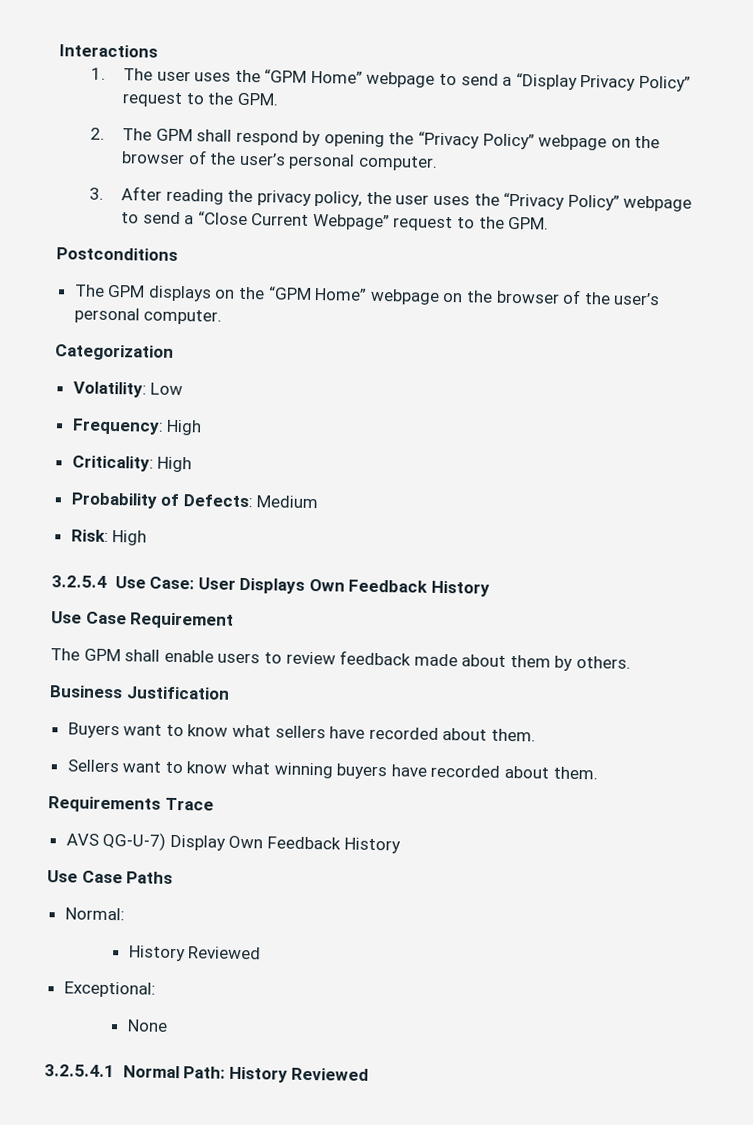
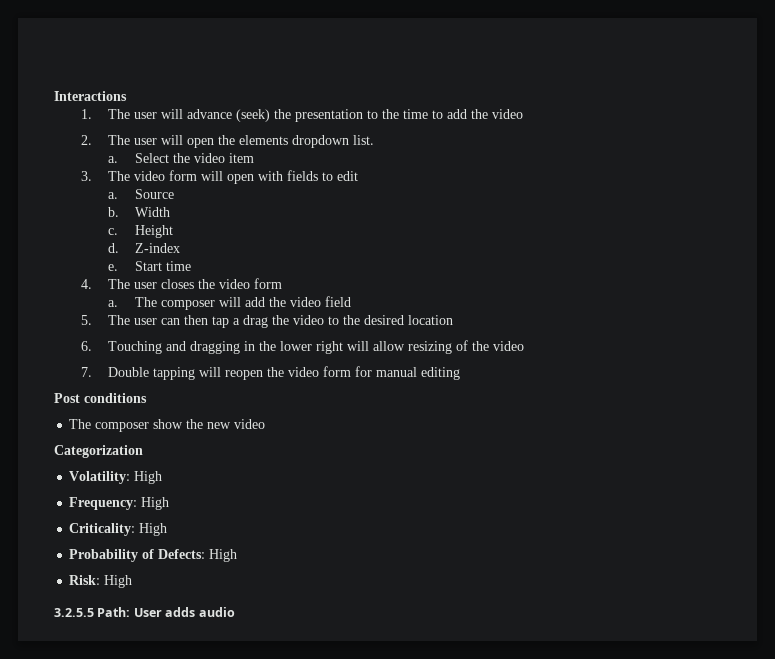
- 1. The user uses the “GPM Home” webpage to send a “Display Privacy Policy” request to the GPM.
- 2. The GPM shall respond by opening the “Privacy Policy” webpage on the browser of the user’s personal computer.
- 3. After reading the privacy policy, the user uses the “Privacy Policy” webpage to send a “Close Current Webpage” request to the GPM.
- Postconditions
- The GPM displays on the “GPM Home” webpage on the browser of the user’s personal computer.
+ 1. The user will advance (seek) the presentation to the time to add the video
+ 2. The user will open the elements dropdown list.
+ a. Select the video item
+ 3. The video form will open with fields to edit
+ a. Source
+ b. Width
+ c. Height
+ d. Z-index
+ e. Start time
+ 4. The user closes the video form
+ a. The composer will add the video field
+ 5. The user can then tap a drag the video to the desired location
+ 6. Touching and dragging in the lower right will allow resizing of the video
+ 7. Double tapping will reopen the video form for manual editing
+ Post conditions
+ The composer show the new video
- Volatility: Low
+ Volatility: High
- Probability of Defects: Medium
+ Probability of Defects: High
- 3.2.5.4 Use Case: User Displays Own Feedback History
- Use Case Requirement
- The GPM shall enable users to review feedback made about them by others.
- Business Justification
- Buyers want to know what sellers have recorded about them.
- Sellers want to know what winning buyers have recorded about them.
- Requirements Trace
- AVS QG-U-7) Display Own Feedback History
- Use Case Paths
- Normal:
- History Reviewed
- Exceptional:
- None
- 3.2.5.4.1 Normal Path: History Reviewed
+ 3.2.5.5 Path: User adds audio

